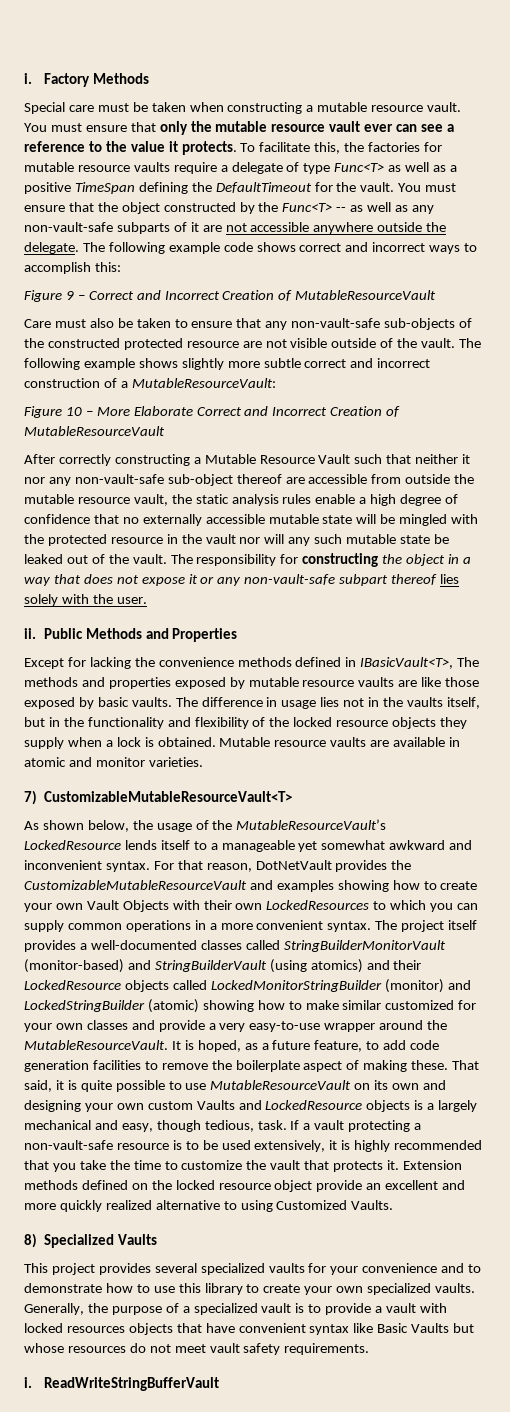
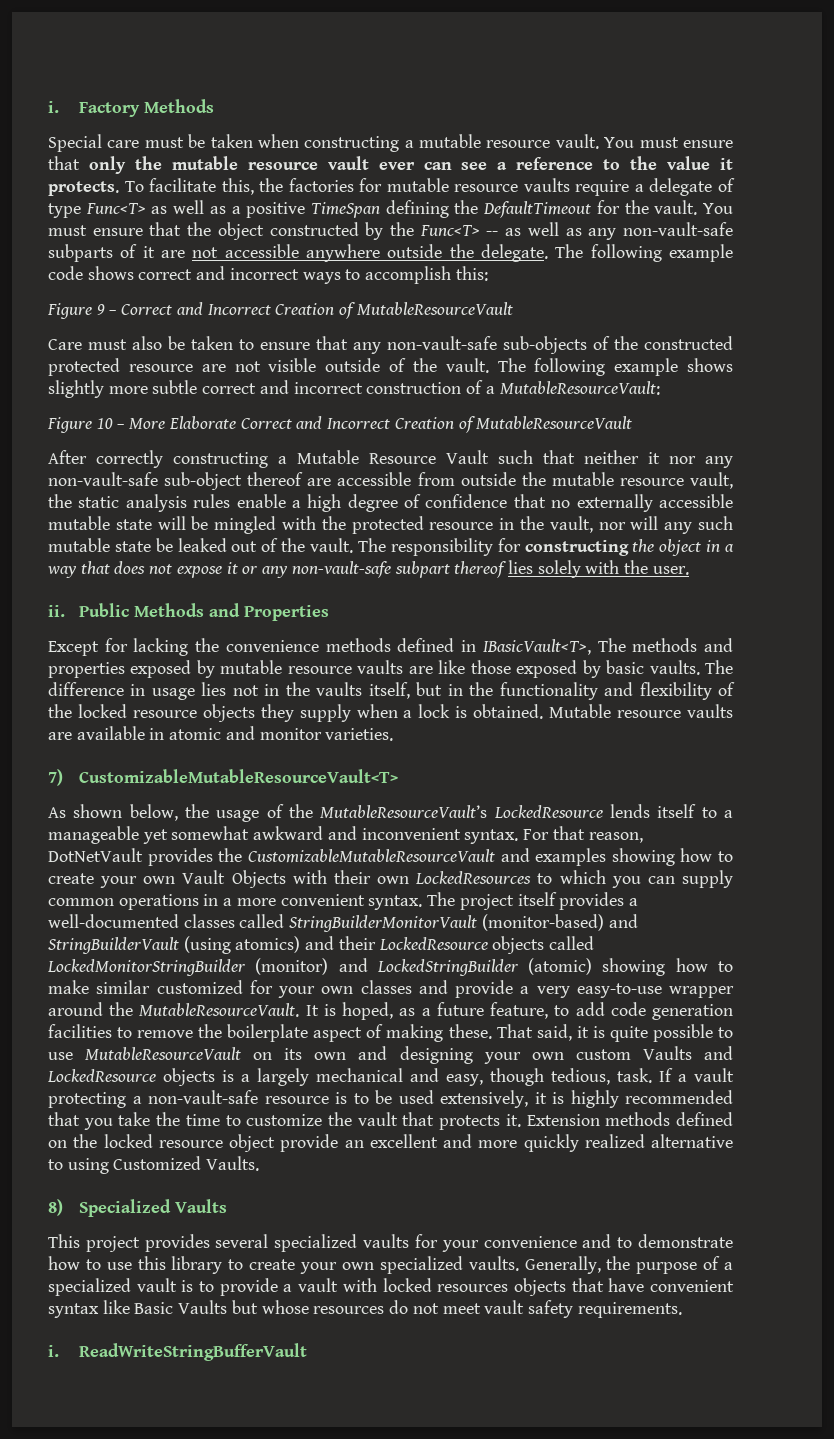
- After correctly constructing a Mutable Resource Vault such that neither it nor any non-vault-safe sub-object thereof are accessible from outside the mutable resource vault, the static analysis rules enable a high degree of confidence that no externally accessible mutable state will be mingled with the protected resource in the vault nor will any such mutable state be leaked out of the vault.
+ After correctly constructing a Mutable Resource Vault such that neither it nor any non-vault-safe sub-object thereof are accessible from outside the mutable resource vault, the static analysis rules enable a high degree of confidence that no externally accessible mutable state will be mingled with the protected resource in the vault, nor will any such mutable state be leaked out of the vault.

